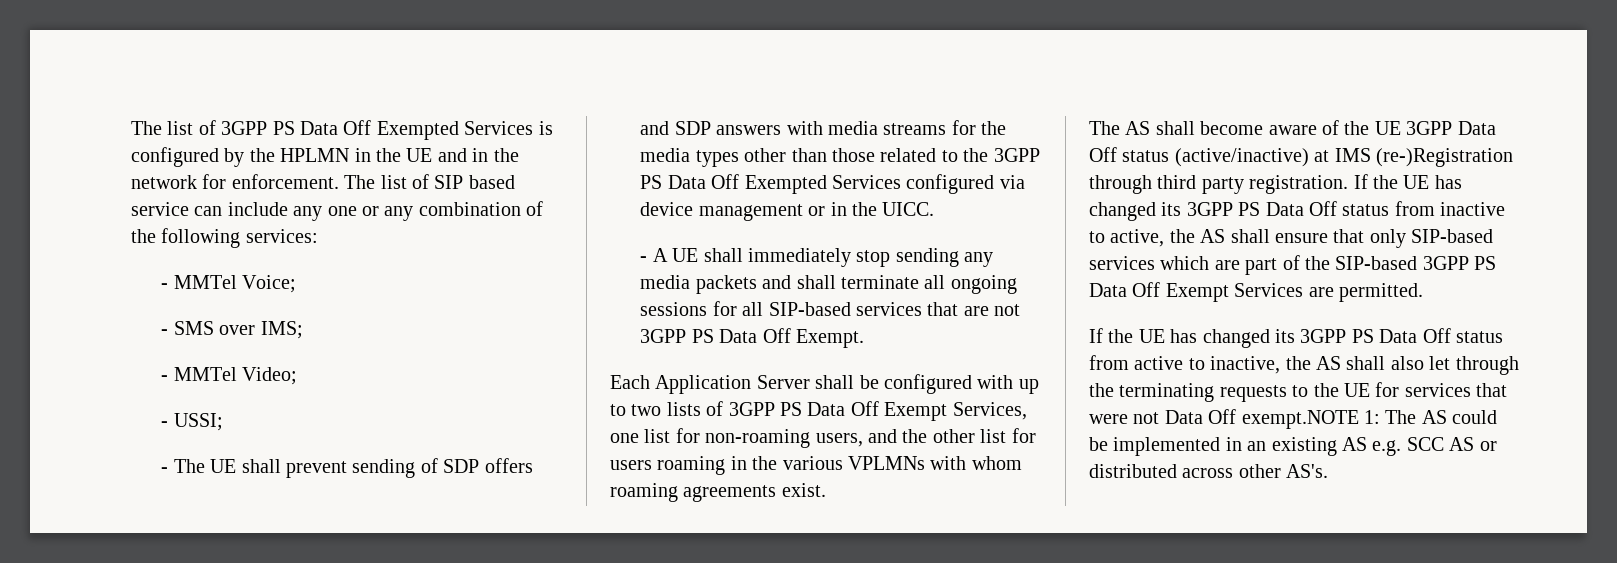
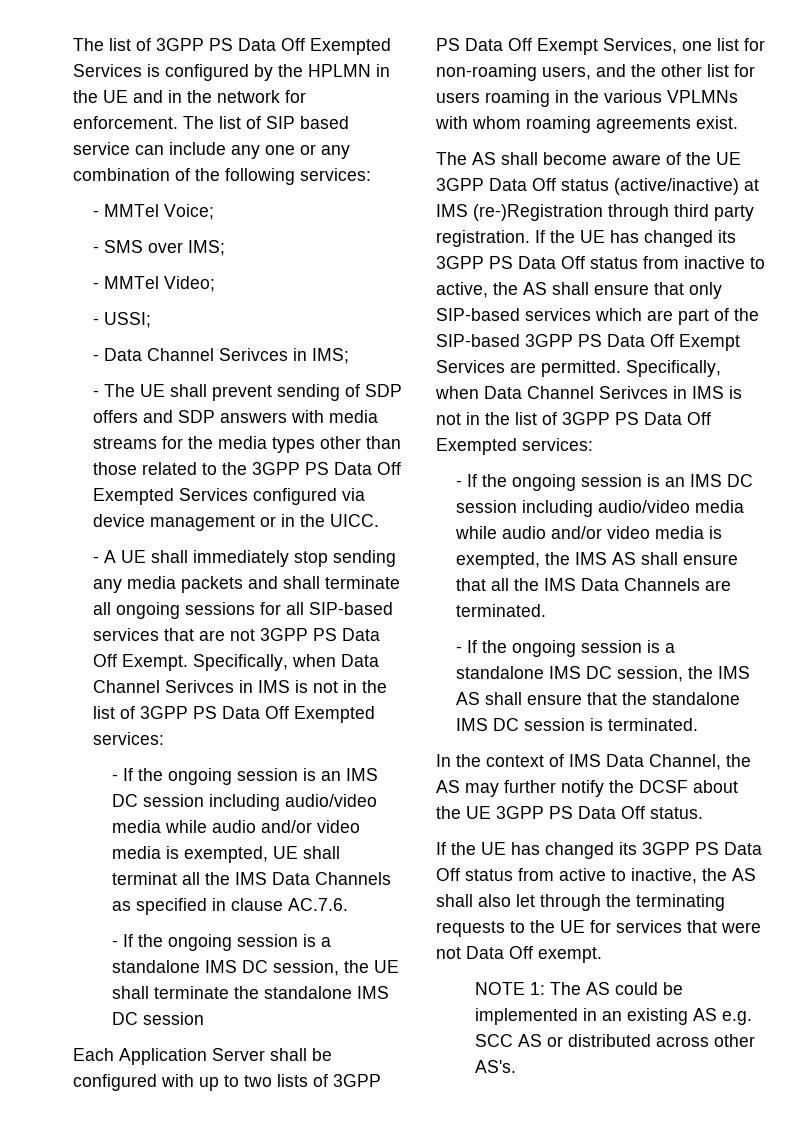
+ - Data Channel Serivces in IMS;
- - A UE shall immediately stop sending any media packets and shall terminate all ongoing sessions for all SIP-based services that are not 3GPP PS Data Off Exempt.
+ - A UE shall immediately stop sending any media packets and shall terminate all ongoing sessions for all SIP-based services that are not 3GPP PS Data Off Exempt. Specifically, when Data Channel Serivces in IMS is not in the list of 3GPP PS Data Off Exempted services:
+ - If the ongoing session is an IMS DC session including audio/video media while audio and/or video media is exempted, UE shall terminat all the IMS Data Channels as specified in clause AC.7.6.
+ - If the ongoing session is a standalone IMS DC session, the UE shall terminate the standalone IMS DC session
- If the UE has changed its 3GPP PS Data Off status from inactive to active, the AS shall ensure that only SIP-based services which are part of the SIP-based 3GPP PS Data Off Exempt Services are permitted.
+ If the UE has changed its 3GPP PS Data Off status from inactive to active, the AS shall ensure that only SIP-based services which are part of the SIP-based 3GPP PS Data Off Exempt Services are permitted. Specifically, when Data Channel Serivces in IMS is not in the list of 3GPP PS Data Off Exempted services:
+ - If the ongoing session is an IMS DC session including audio/video media while audio and/or video media is exempted, the IMS AS shall ensure that all the IMS Data Channels are terminated.
+ - If the ongoing session is a standalone IMS DC session, the IMS AS shall ensure that the standalone IMS DC session is terminated.
+ In the context of IMS Data Channel, the AS may further notify the DCSF about the UE 3GPP PS Data Off status.
- If the UE has changed its 3GPP PS Data Off status from active to inactive, the AS shall also let through the terminating requests to the UE for services that were not Data Off exempt.NOTE 1: The AS could be implemented in an existing AS e.g. SCC AS or distributed across other AS's.
+ If the UE has changed its 3GPP PS Data Off status from active to inactive, the AS shall also let through the terminating requests to the UE for services that were not Data Off exempt.
+ NOTE 1: The AS could be implemented in an existing AS e.g. SCC AS or distributed across other AS's.

